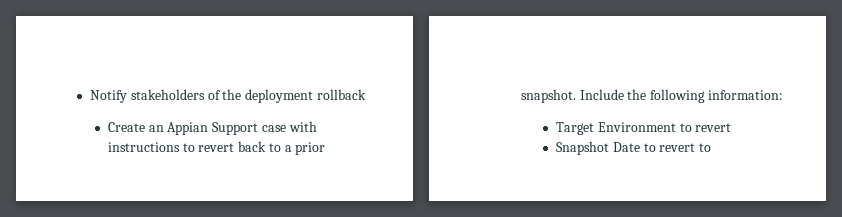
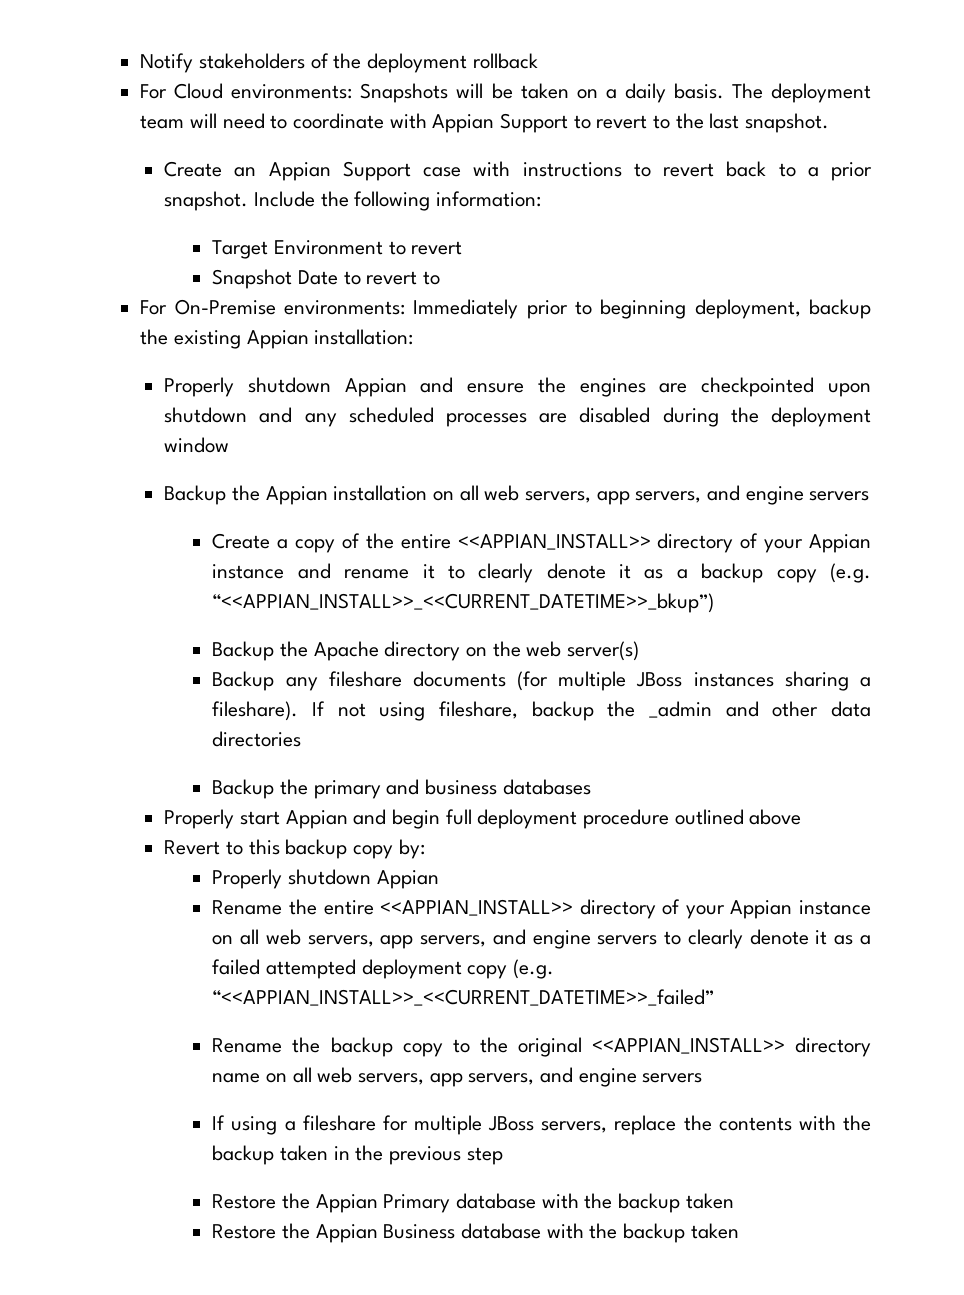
+ For Cloud environments: Snapshots will be taken on a daily basis. The deployment team will need to coordinate with Appian Support to revert to the last snapshot.
+ For On-Premise environments: Immediately prior to beginning deployment, backup the existing Appian installation:
+ Properly shutdown Appian and ensure the engines are checkpointed upon shutdown and any scheduled processes are disabled during the deployment window
+ Backup the Appian installation on all web servers, app servers, and engine servers
+ Create a copy of the entire <<APPIAN_INSTALL>> directory of your Appian instance and rename it to clearly denote it as a backup copy (e.g. “<<APPIAN_INSTALL>>_<<CURRENT_DATETIME>>_bkup”)
+ Backup the Apache directory on the web server(s)
+ Backup any fileshare documents (for multiple JBoss instances sharing a fileshare). If not using fileshare, backup the _admin and other data directories
+ Backup the primary and business databases
+ Properly start Appian and begin full deployment procedure outlined above
+ Revert to this backup copy by:
+ Properly shutdown Appian
+ Rename the entire <<APPIAN_INSTALL>> directory of your Appian instance on all web servers, app servers, and engine servers to clearly denote it as a failed attempted deployment copy (e.g. “<<APPIAN_INSTALL>>_<<CURRENT_DATETIME>>_failed”
+ Rename the backup copy to the original <<APPIAN_INSTALL>> directory name on all web servers, app servers, and engine servers
+ If using a fileshare for multiple JBoss servers, replace the contents with the backup taken in the previous step
+ Restore the Appian Primary database with the backup taken
+ Restore the Appian Business database with the backup taken

